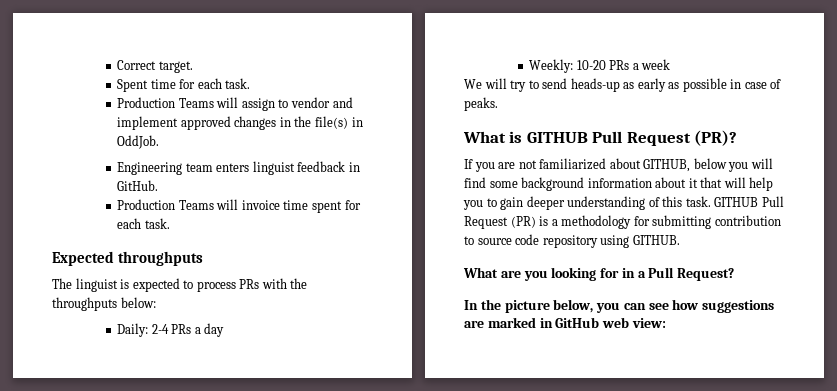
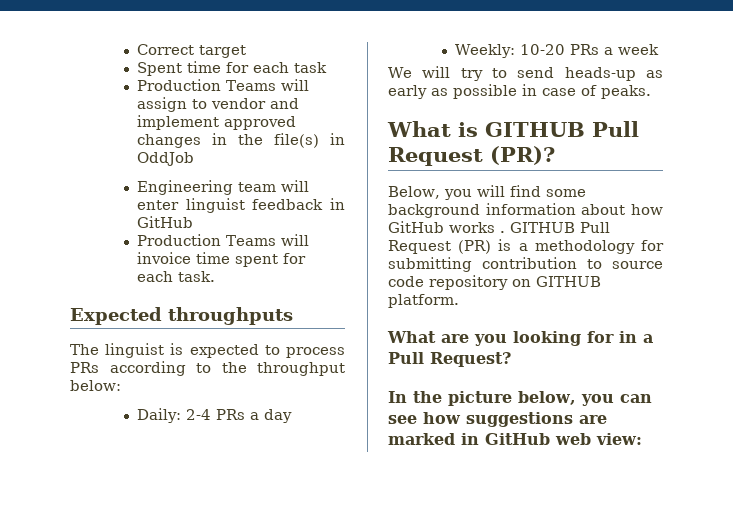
- Correct target.
+ Correct target
- Spent time for each task.
+ Spent time for each task
- Production Teams will assign to vendor and implement approved changes in the file(s) in OddJob.
+ Production Teams will assign to vendor and implement approved changes in the file(s) in OddJob
- Engineering team enters linguist feedback in GitHub.
+ Engineering team will enter linguist feedback in GitHub
- The linguist is expected to process PRs with the throughputs below:
+ The linguist is expected to process PRs according to the throughput below:
- If you are not familiarized about GITHUB, below you will find some background information about it that will help you to gain deeper understanding of this task.
+ Below, you will find some background information about how GitHub works .
- GITHUB Pull Request (PR) is a methodology for submitting contribution to source code repository using GITHUB.
+ GITHUB Pull Request (PR) is a methodology for submitting contribution to source code repository on GITHUB platform.

